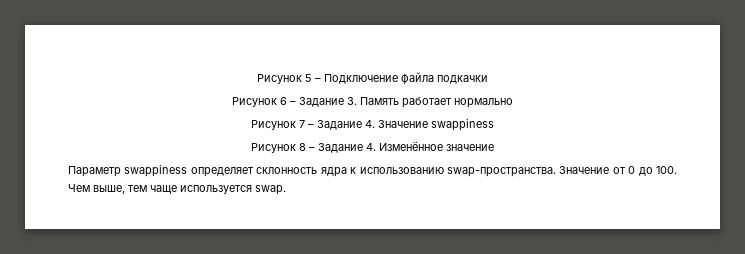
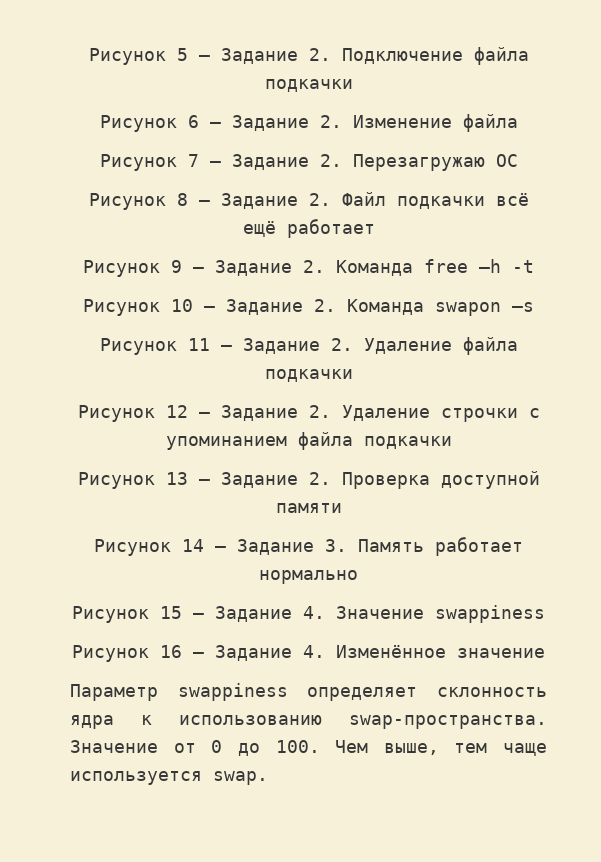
- Рисунок 5 – Подключение файла подкачки
+ Рисунок 5 – Задание 2. Подключение файла подкачки
- Рисунок 6 – Задание 3. Память работает нормально
+ Рисунок 6 – Задание 2. Изменение файла
+ Рисунок 7 – Задание 2. Перезагружаю ОС
+ Рисунок 8 – Задание 2. Файл подкачки всё ещё работает
+ Рисунок 9 – Задание 2. Команда free –h -t
+ Рисунок 10 – Задание 2. Команда swapon –s
+ Рисунок 11 – Задание 2. Удаление файла подкачки
+ Рисунок 12 – Задание 2. Удаление строчки с упоминанием файла подкачки
+ Рисунок 13 – Задание 2. Проверка доступной памяти
+ Рисунок 14 – Задание 3. Память работает нормально
- Рисунок 7 – Задание 4. Значение swappiness
+ Рисунок 15 – Задание 4. Значение swappiness
- Рисунок 8 – Задание 4. Изменённое значение
+ Рисунок 16 – Задание 4. Изменённое значение

